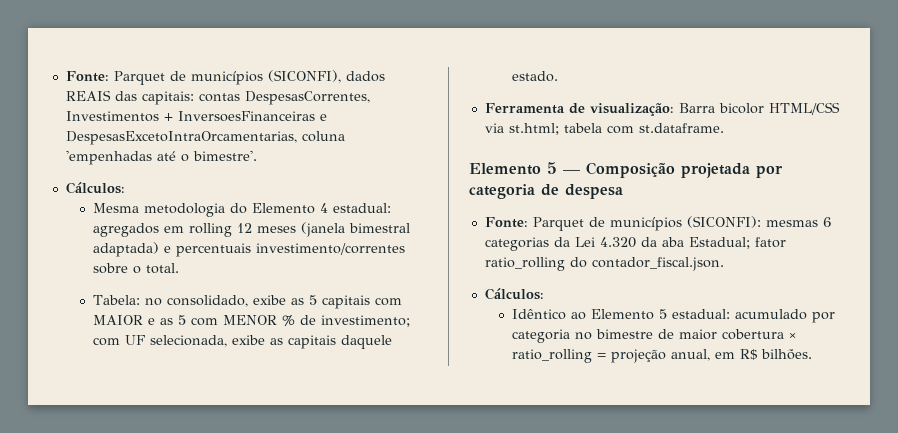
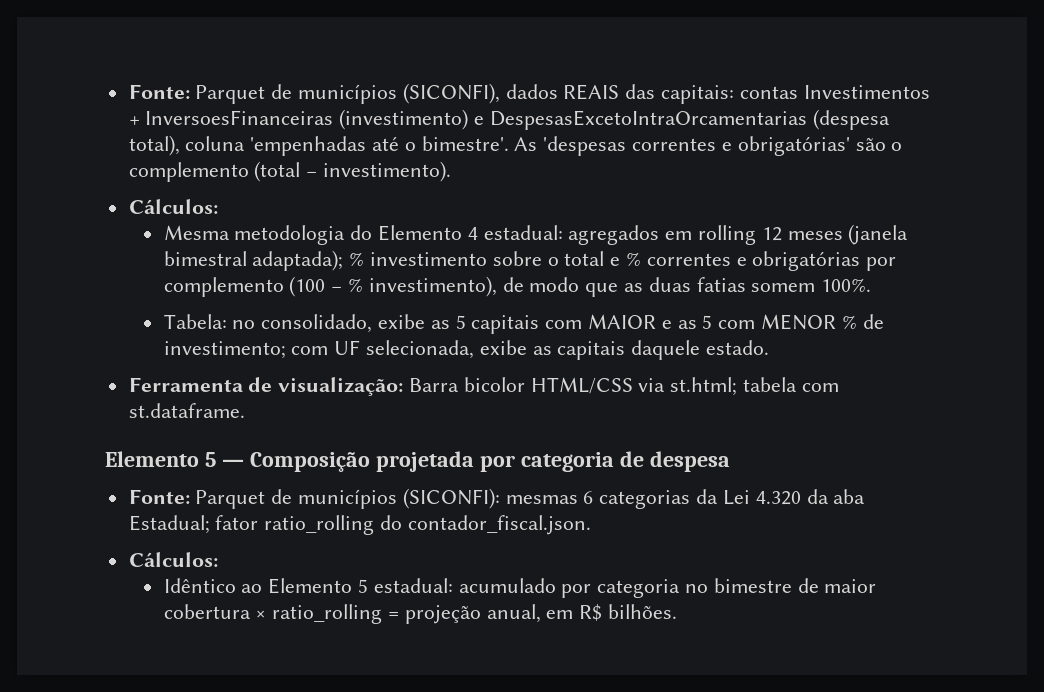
- Fonte: Parquet de municípios (SICONFI), dados REAIS das capitais: contas DespesasCorrentes, Investimentos + InversoesFinanceiras e DespesasExcetoIntraOrcamentarias, coluna 'empenhadas até o bimestre'.
+ Fonte: Parquet de municípios (SICONFI), dados REAIS das capitais: contas Investimentos + InversoesFinanceiras (investimento) e DespesasExcetoIntraOrcamentarias (despesa total), coluna 'empenhadas até o bimestre'. As 'despesas correntes e obrigatórias' são o complemento (total − investimento).
- Mesma metodologia do Elemento 4 estadual: agregados em rolling 12 meses (janela bimestral adaptada) e percentuais investimento/correntes sobre o total.
+ Mesma metodologia do Elemento 4 estadual: agregados em rolling 12 meses (janela bimestral adaptada); % investimento sobre o total e % correntes e obrigatórias por complemento (100 − % investimento), de modo que as duas fatias somem 100%.

